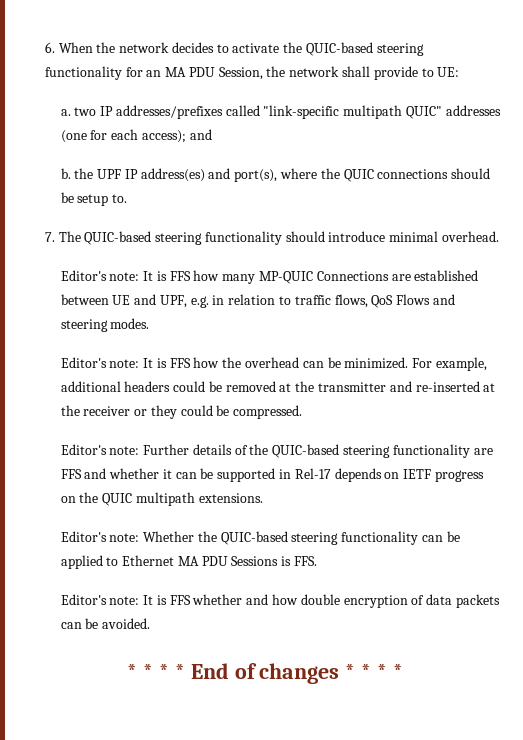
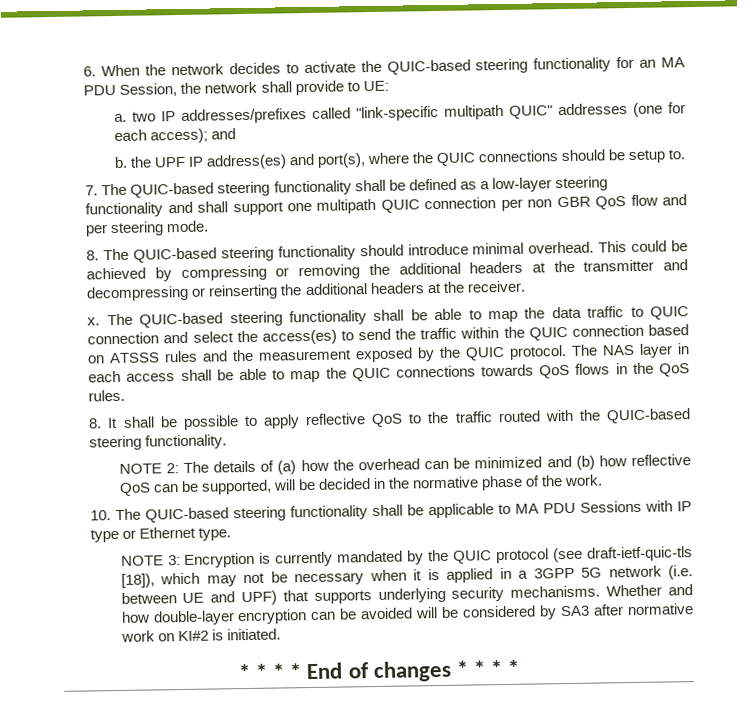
- 7. The QUIC-based steering functionality should introduce minimal overhead.
- Editor's note: It is FFS how many MP-QUIC Connections are established between UE and UPF, e.g. in relation to traffic flows, QoS Flows and steering modes.
- Editor's note: It is FFS how the overhead can be minimized. For example, additional headers could be removed at the transmitter and re-inserted at the receiver or they could be compressed.
- Editor's note: Further details of the QUIC-based steering functionality are FFS and whether it can be supported in Rel-17 depends on IETF progress on the QUIC multipath extensions.
- Editor's note: Whether the QUIC-based steering functionality can be applied to Ethernet MA PDU Sessions is FFS.
- Editor's note: It is FFS whether and how double encryption of data packets can be avoided.
+ 7. The QUIC-based steering functionality shall be defined as a low-layer steering functionality and shall support one multipath QUIC connection per non GBR QoS flow and per steering mode.
+ 8. The QUIC-based steering functionality should introduce minimal overhead. This could be achieved by compressing or removing the additional headers at the transmitter and decompressing or reinserting the additional headers at the receiver.
+ x. The QUIC-based steering functionality shall be able to map the data traffic to QUIC connection and select the access(es) to send the traffic within the QUIC connection based on ATSSS rules and the measurement exposed by the QUIC protocol. The NAS layer in each access shall be able to map the QUIC connections towards QoS flows in the QoS rules.
+ 8. It shall be possible to apply reflective QoS to the traffic routed with the QUIC-based steering functionality.
+ NOTE 2: The details of (a) how the overhead can be minimized and (b) how reflective QoS can be supported, will be decided in the normative phase of the work.
+ 10. The QUIC-based steering functionality shall be applicable to MA PDU Sessions with IP type or Ethernet type.
+ NOTE 3: Encryption is currently mandated by the QUIC protocol (see draft-ietf-quic-tls [18]), which may not be necessary when it is applied in a 3GPP 5G network (i.e. between UE and UPF) that supports underlying security mechanisms. Whether and how double-layer encryption can be avoided will be considered by SA3 after normative work on KI#2 is initiated.

